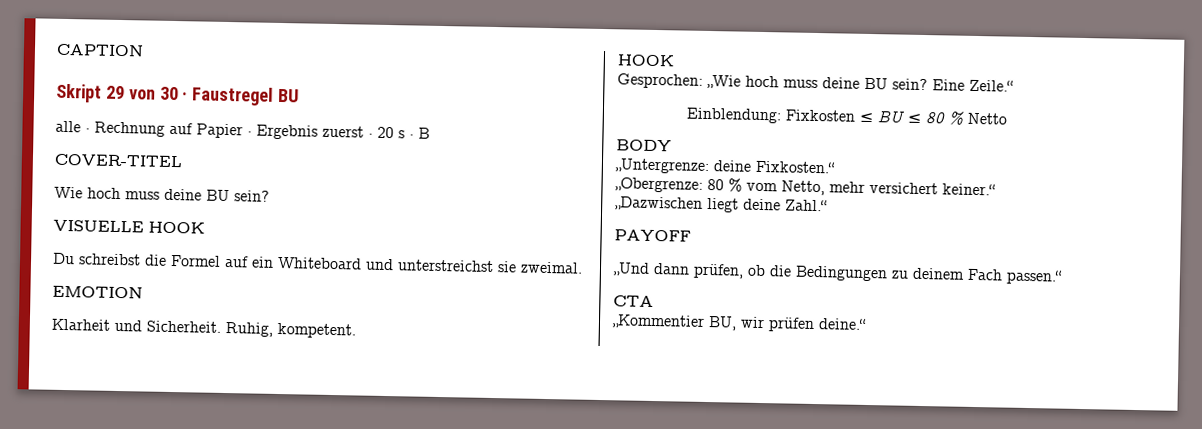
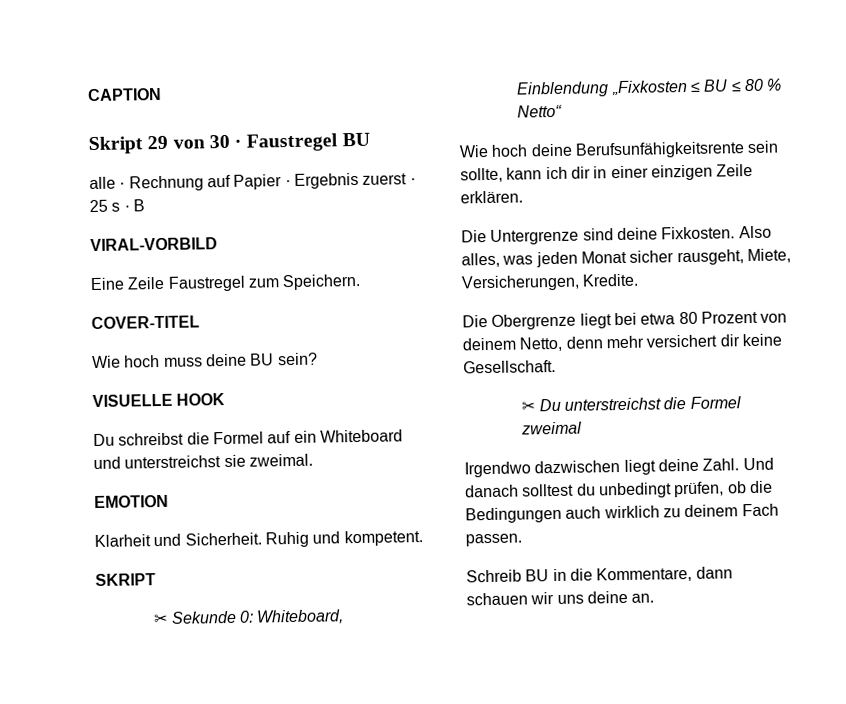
- alle · Rechnung auf Papier · Ergebnis zuerst · 20 s · B
+ alle · Rechnung auf Papier · Ergebnis zuerst · 25 s · B
+ VIRAL-VORBILD
+ Eine Zeile Faustregel zum Speichern.
- Ruhig, kompetent.
- HOOK
- Gesprochen: „Wie hoch muss deine BU sein? Eine Zeile.“
- Einblendung: Fixkosten ≤ BU ≤ 80 % Netto
- BODY
- „Untergrenze: deine Fixkosten.“
- „Obergrenze: 80 % vom Netto, mehr versichert keiner.“
- „Dazwischen liegt deine Zahl.“
- PAYOFF
- „Und dann prüfen, ob die Bedingungen zu deinem Fach passen.“
- CTA
- „Kommentier BU, wir prüfen deine.“
+ Ruhig und kompetent.
+ SKRIPT
+ ✂ Sekunde 0: Whiteboard, Einblendung „Fixkosten ≤ BU ≤ 80 % Netto“
+ Wie hoch deine Berufsunfähigkeitsrente sein sollte, kann ich dir in einer einzigen Zeile erklären.
+ Die Untergrenze sind deine Fixkosten. Also alles, was jeden Monat sicher rausgeht, Miete, Versicherungen, Kredite.
+ Die Obergrenze liegt bei etwa 80 Prozent von deinem Netto, denn mehr versichert dir keine Gesellschaft.
+ ✂ Du unterstreichst die Formel zweimal
+ Irgendwo dazwischen liegt deine Zahl. Und danach solltest du unbedingt prüfen, ob die Bedingungen auch wirklich zu deinem Fach passen.
+ Schreib BU in die Kommentare, dann schauen wir uns deine an.

